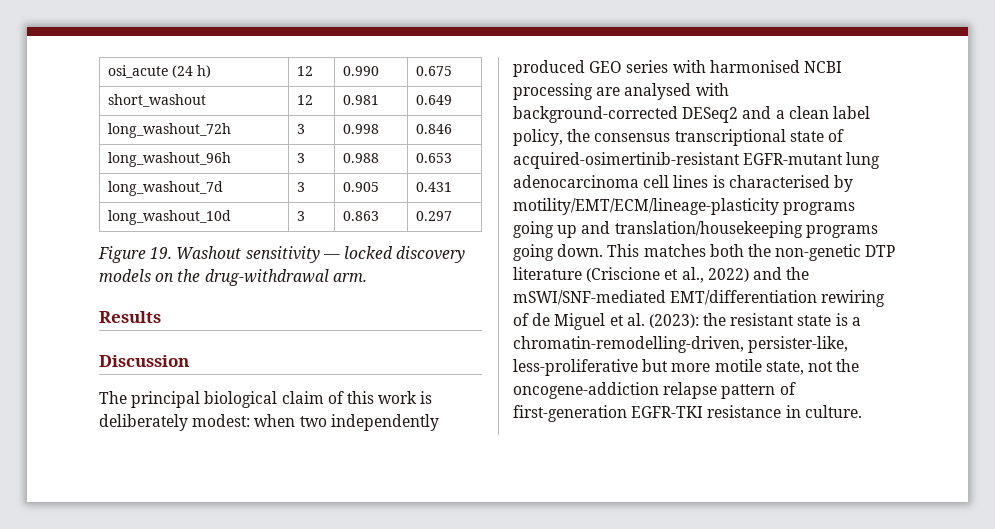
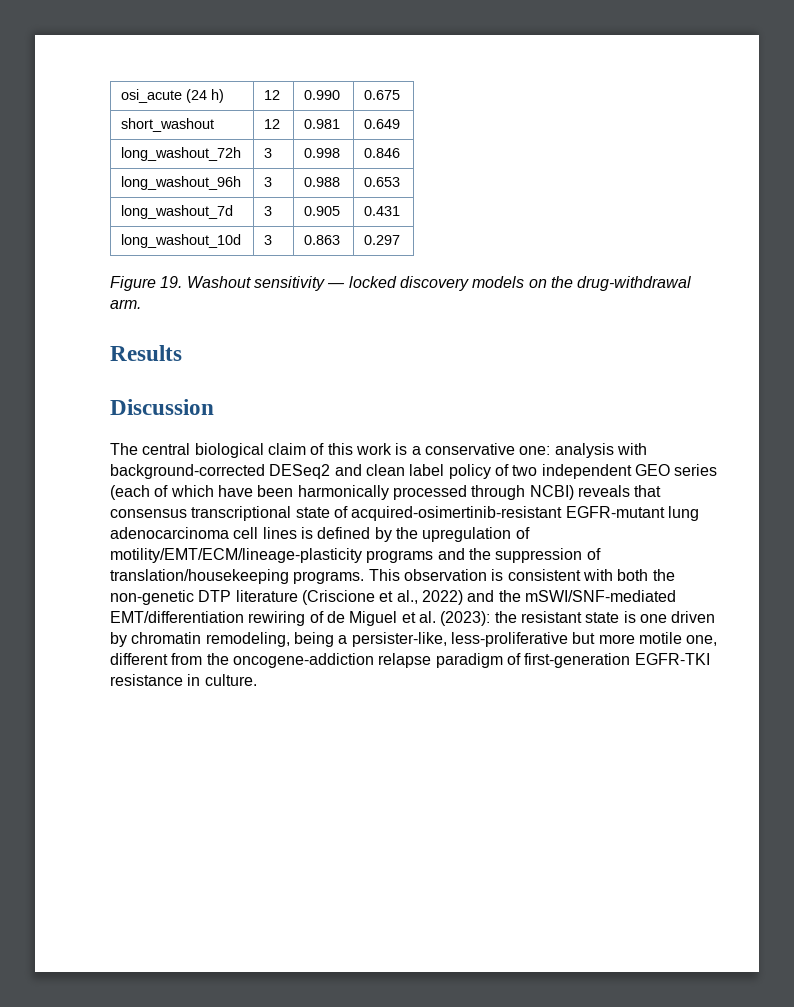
- The principal biological claim of this work is deliberately modest: when two independently produced GEO series with harmonised NCBI processing are analysed with background-corrected DESeq2 and a clean label policy, the consensus transcriptional state of acquired-osimertinib-resistant EGFR-mutant lung adenocarcinoma cell lines is characterised by motility/EMT/ECM/lineage-plasticity programs going up and translation/housekeeping programs going down. This matches both the non-genetic DTP literature (Criscione et al., 2022) and the mSWI/SNF-mediated EMT/differentiation rewiring of de Miguel et al. (2023):
+ The central biological claim of this work is a conservative one: analysis with background-corrected DESeq2 and clean label policy of two independent GEO series (each of which have been harmonically processed through NCBI) reveals that consensus transcriptional state of acquired-osimertinib-resistant EGFR-mutant lung adenocarcinoma cell lines is defined by the upregulation of motility/EMT/ECM/lineage-plasticity programs and the suppression of translation/housekeeping programs. This observation is consistent with both the non-genetic DTP literature (Criscione et al., 2022) and the mSWI/SNF-mediated EMT/differentiation rewiring of de Miguel et al. (2023):
- the resistant state is a chromatin-remodelling-driven, persister-like, less-proliferative but more motile state, not the oncogene-addiction relapse pattern of first-generation EGFR-TKI resistance in culture.
+ the resistant state is one driven by chromatin remodeling, being a persister-like, less-proliferative but more motile one, different from the oncogene-addiction relapse paradigm of first-generation EGFR-TKI resistance in culture.

